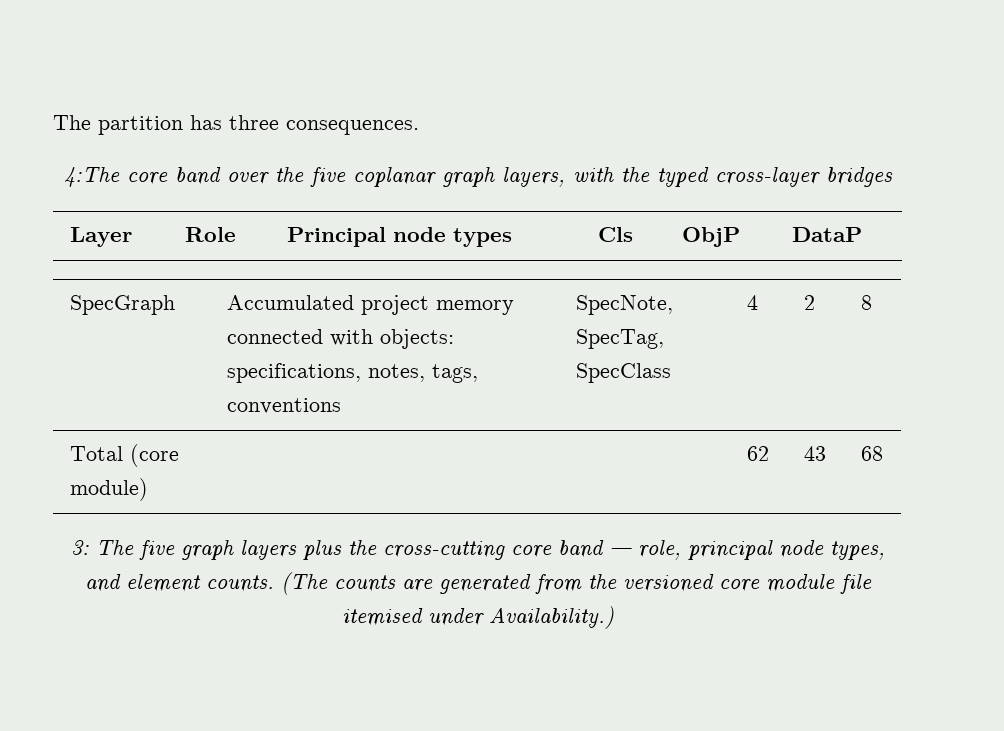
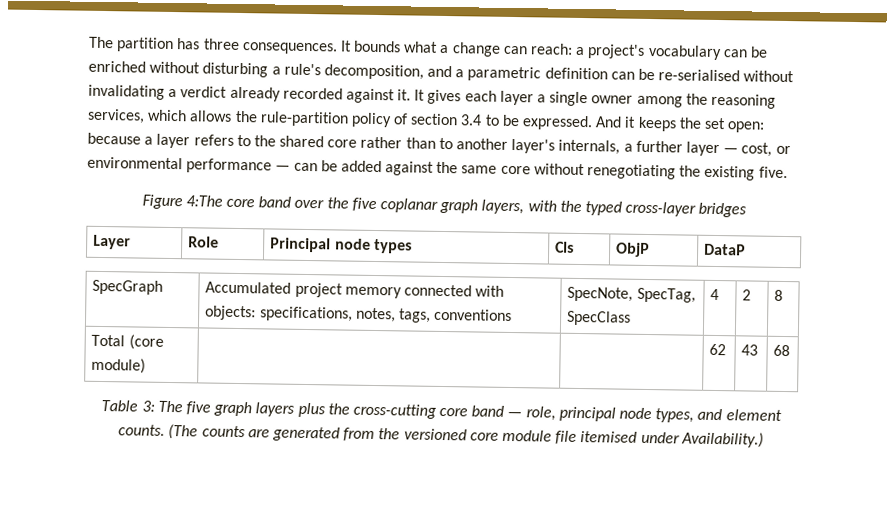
- The partition has three consequences.
- 4:The core band over the five coplanar graph layers, with the typed cross-layer bridges
+ The partition has three consequences. It bounds what a change can reach: a project's vocabulary can be enriched without disturbing a rule's decomposition, and a parametric definition can be re-serialised without invalidating a verdict already recorded against it. It gives each layer a single owner among the reasoning services, which allows the rule-partition policy of section 3.4 to be expressed. And it keeps the set open: because a layer refers to the shared core rather than to another layer's internals, a further layer — cost, or environmental performance — can be added against the same core without renegotiating the existing five.
+ Figure 4:The core band over the five coplanar graph layers, with the typed cross-layer bridges
- 3: The five graph layers plus the cross-cutting core band — role, principal node types, and element counts.
+ Table 3: The five graph layers plus the cross-cutting core band — role, principal node types, and element counts.

